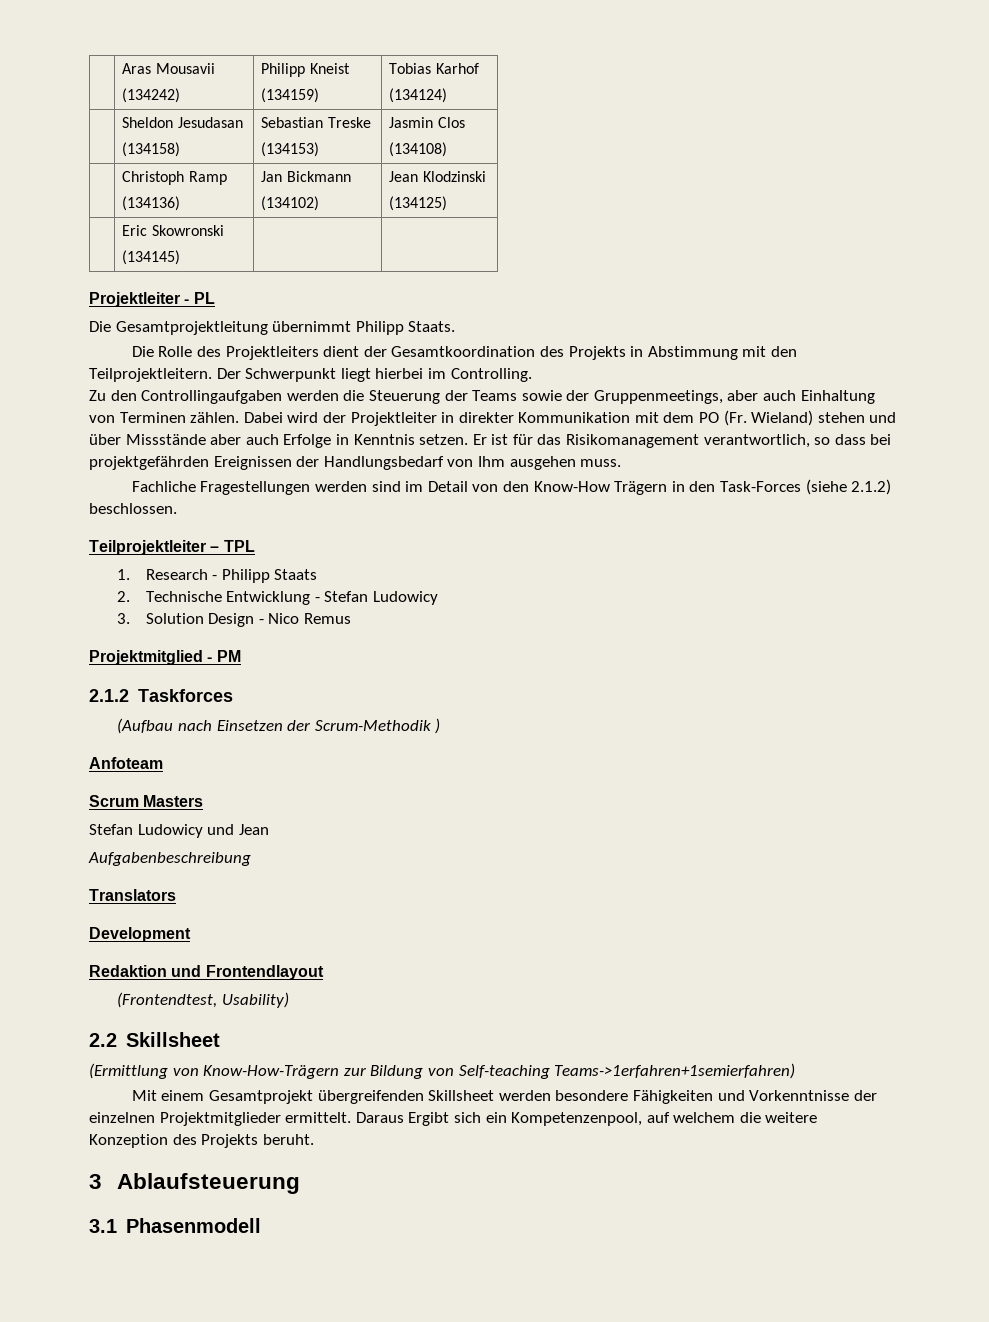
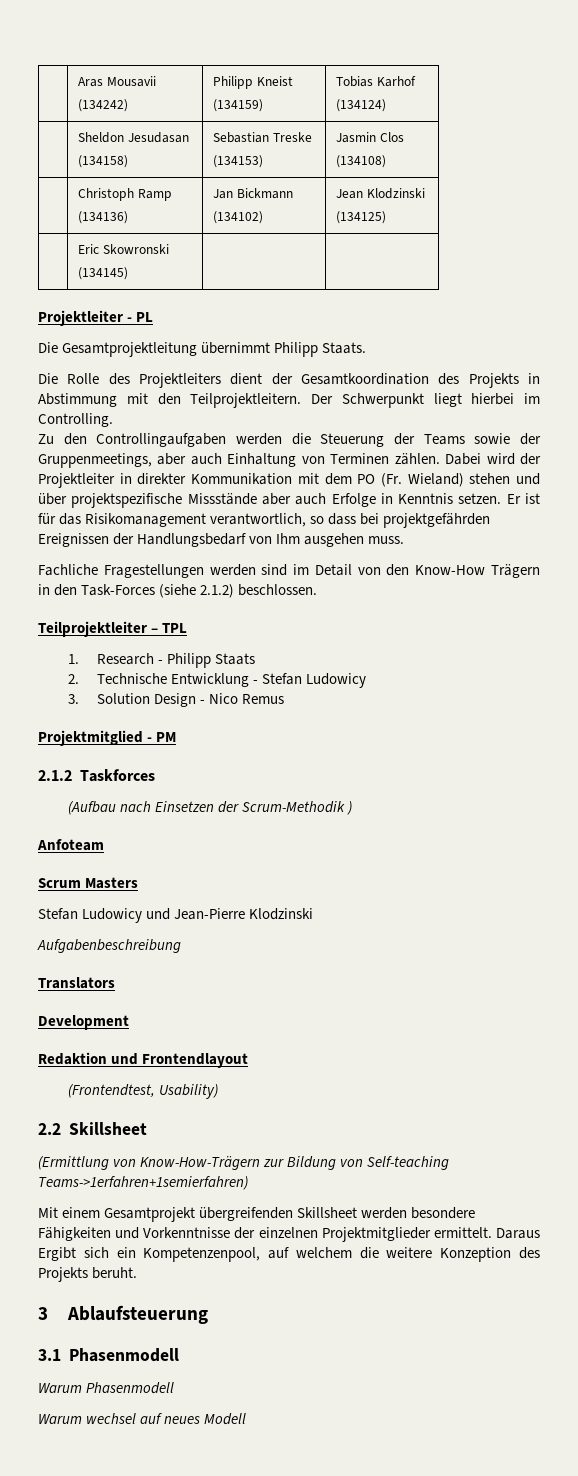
- Dabei wird der Projektleiter in direkter Kommunikation mit dem PO (Fr. Wieland) stehen und über Missstände aber auch Erfolge in Kenntnis setzen.
+ Dabei wird der Projektleiter in direkter Kommunikation mit dem PO (Fr. Wieland) stehen und über projektspezifische Missstände aber auch Erfolge in Kenntnis setzen.
- Stefan Ludowicy und Jean
+ Stefan Ludowicy und Jean-Pierre Klodzinski
+ Warum Phasenmodell
+ Warum wechsel auf neues Modell

